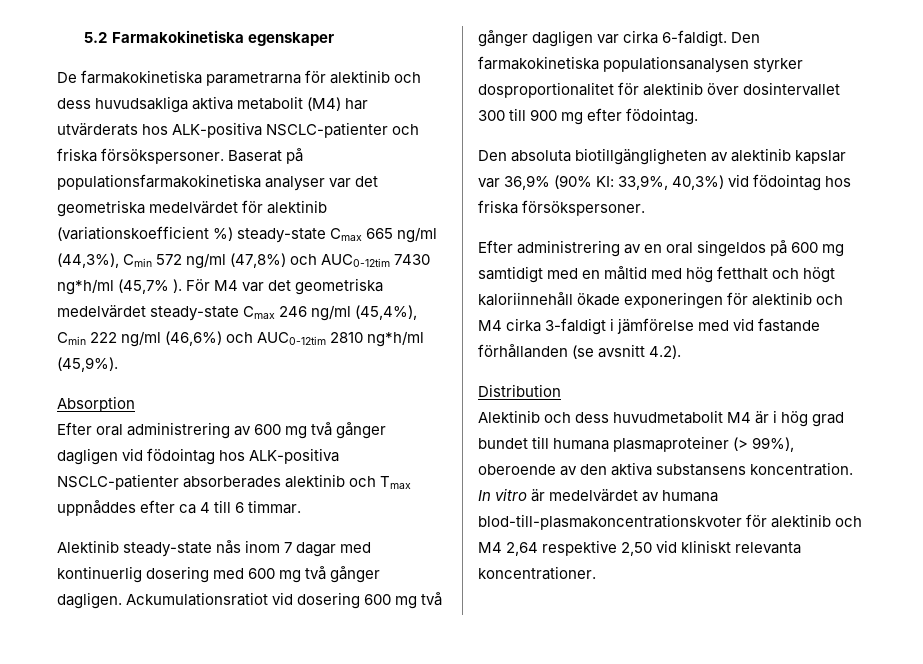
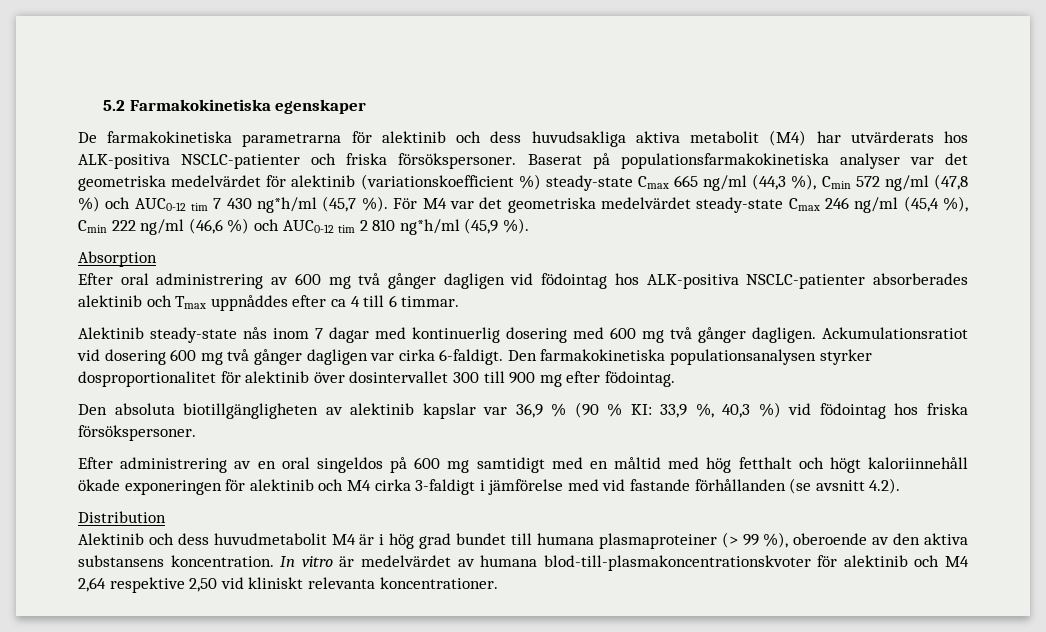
- Baserat på populationsfarmakokinetiska analyser var det geometriska medelvärdet för alektinib (variationskoefficient %) steady-state Cmax 665 ng/ml (44,3%), Cmin 572 ng/ml (47,8%) och AUC0-12tim 7430 ng*h/ml (45,7% ).
+ Baserat på populationsfarmakokinetiska analyser var det geometriska medelvärdet för alektinib (variationskoefficient %) steady-state Cmax 665 ng/ml (44,3 %), Cmin 572 ng/ml (47,8 %) och AUC0-12 tim 7 430 ng*h/ml (45,7 %).
- För M4 var det geometriska medelvärdet steady-state Cmax 246 ng/ml (45,4%), Cmin 222 ng/ml (46,6%) och AUC0-12tim 2810 ng*h/ml (45,9%).
+ För M4 var det geometriska medelvärdet steady-state Cmax 246 ng/ml (45,4 %), Cmin 222 ng/ml (46,6 %) och AUC0-12 tim 2 810 ng*h/ml (45,9 %).
- Den absoluta biotillgängligheten av alektinib kapslar var 36,9% (90% KI: 33,9%, 40,3%) vid födointag hos friska försökspersoner.
+ Den absoluta biotillgängligheten av alektinib kapslar var 36,9 % (90 % KI: 33,9 %, 40,3 %) vid födointag hos friska försökspersoner.
- Alektinib och dess huvudmetabolit M4 är i hög grad bundet till humana plasmaproteiner (> 99%), oberoende av den aktiva substansens koncentration.
+ Alektinib och dess huvudmetabolit M4 är i hög grad bundet till humana plasmaproteiner (> 99 %), oberoende av den aktiva substansens koncentration.

